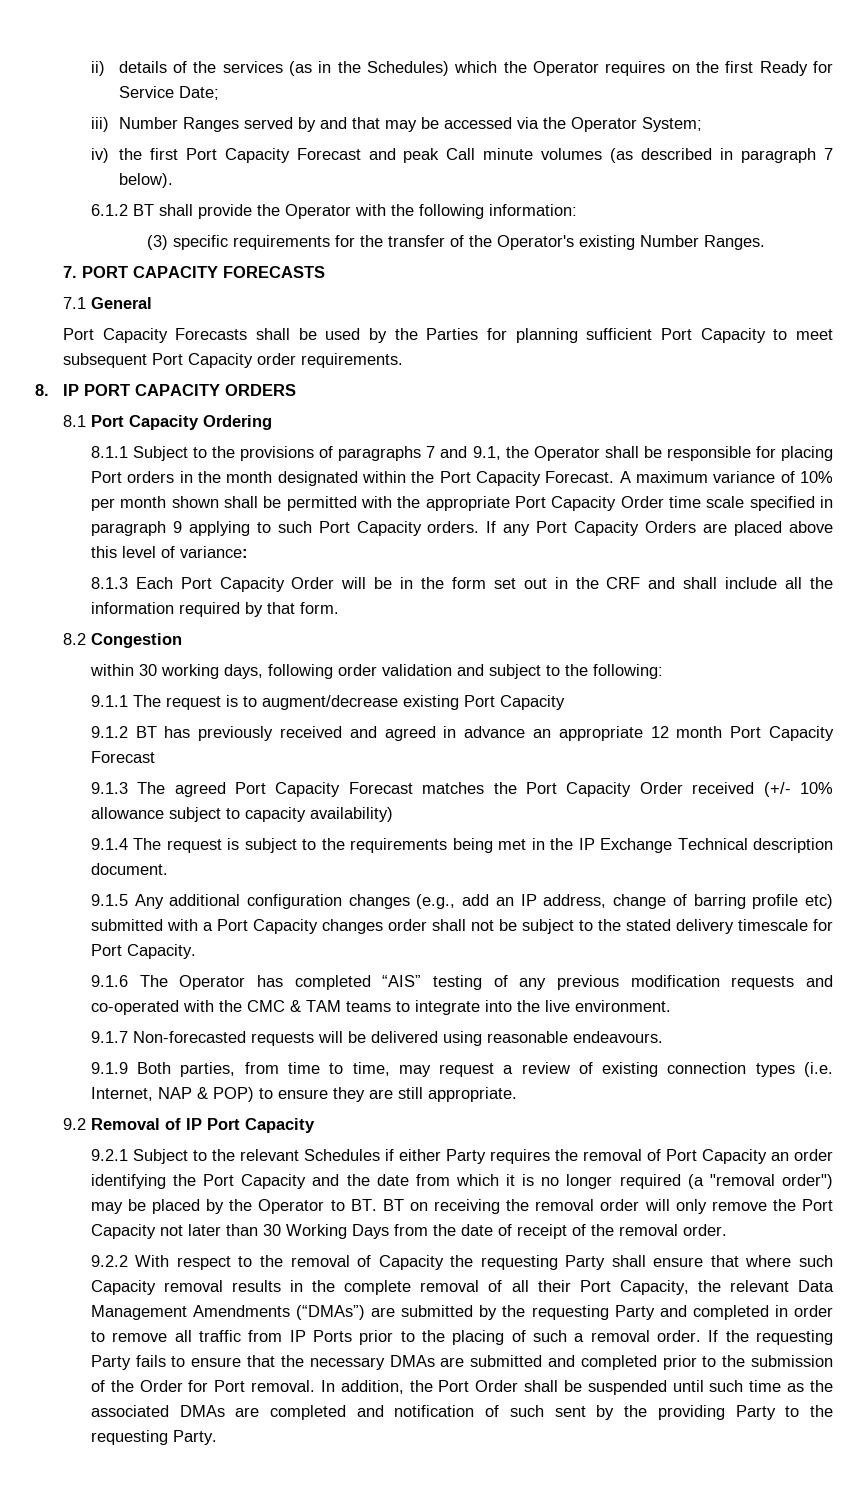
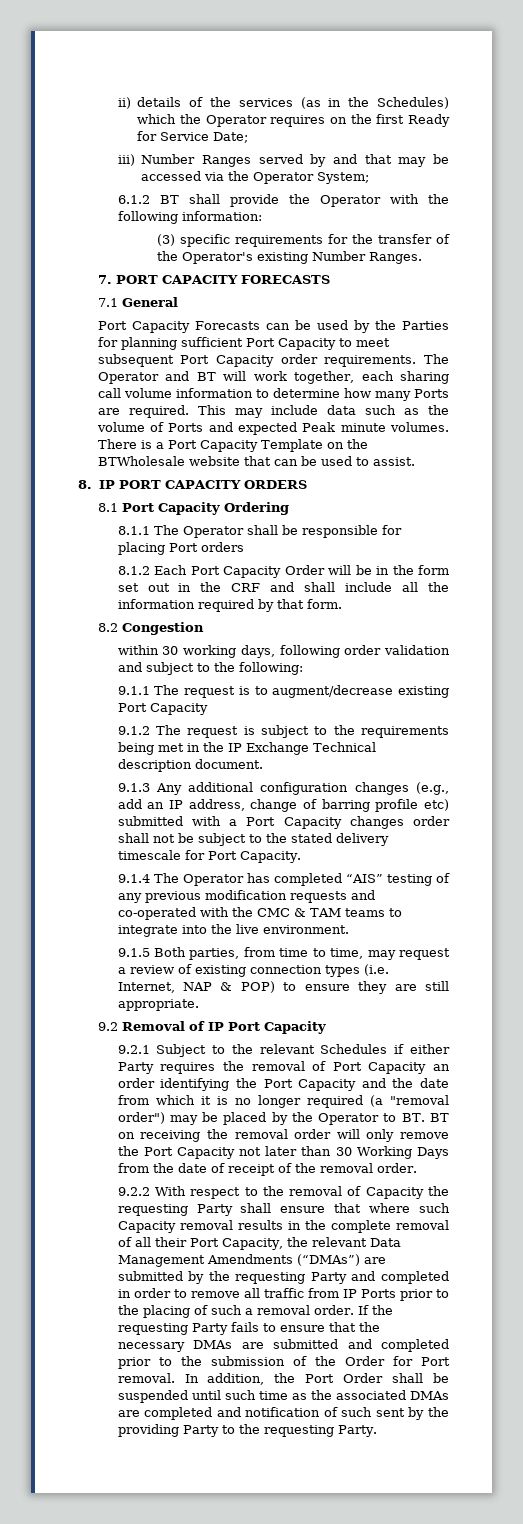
- iv) the first Port Capacity Forecast and peak Call minute volumes (as described in paragraph 7 below).
- Port Capacity Forecasts shall be used by the Parties for planning sufficient Port Capacity to meet subsequent Port Capacity order requirements.
+ Port Capacity Forecasts can be used by the Parties for planning sufficient Port Capacity to meet subsequent Port Capacity order requirements. The Operator and BT will work together, each sharing call volume information to determine how many Ports are required. This may include data such as the volume of Ports and expected Peak minute volumes. There is a Port Capacity Template on the BTWholesale website that can be used to assist.
- 8.1.1 Subject to the provisions of paragraphs 7 and 9.1, the Operator shall be responsible for placing Port orders in the month designated within the Port Capacity Forecast. A maximum variance of 10% per month shown shall be permitted with the appropriate Port Capacity Order time scale specified in paragraph 9 applying to such Port Capacity orders. If any Port Capacity Orders are placed above this level of variance:
- 8.1.3 Each Port Capacity Order will be in the form set out in the CRF and shall include all the information required by that form.
+ 8.1.1 The Operator shall be responsible for placing Port orders
+ 8.1.2 Each Port Capacity Order will be in the form set out in the CRF and shall include all the information required by that form.
- 9.1.2 BT has previously received and agreed in advance an appropriate 12 month Port Capacity Forecast
- 9.1.3 The agreed Port Capacity Forecast matches the Port Capacity Order received (+/- 10% allowance subject to capacity availability)
- 9.1.4 The request is subject to the requirements being met in the IP Exchange Technical description document.
+ 9.1.2 The request is subject to the requirements being met in the IP Exchange Technical description document.
- 9.1.5 Any additional configuration changes (e.g., add an IP address, change of barring profile etc) submitted with a Port Capacity changes order shall not be subject to the stated delivery timescale for Port Capacity.
+ 9.1.3 Any additional configuration changes (e.g., add an IP address, change of barring profile etc) submitted with a Port Capacity changes order shall not be subject to the stated delivery timescale for Port Capacity.
- 9.1.6 The Operator has completed “AIS” testing of any previous modification requests and co-operated with the CMC & TAM teams to integrate into the live environment.
+ 9.1.4 The Operator has completed “AIS” testing of any previous modification requests and co-operated with the CMC & TAM teams to integrate into the live environment.
- 9.1.7 Non-forecasted requests will be delivered using reasonable endeavours.
- 9.1.9 Both parties, from time to time, may request a review of existing connection types (i.e. Internet, NAP & POP) to ensure they are still appropriate.
+ 9.1.5 Both parties, from time to time, may request a review of existing connection types (i.e. Internet, NAP & POP) to ensure they are still appropriate.

